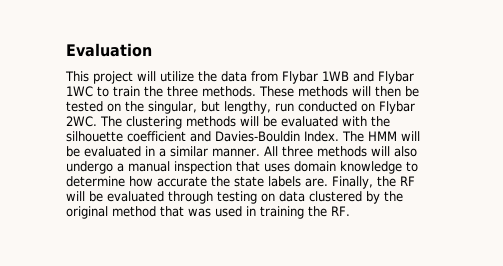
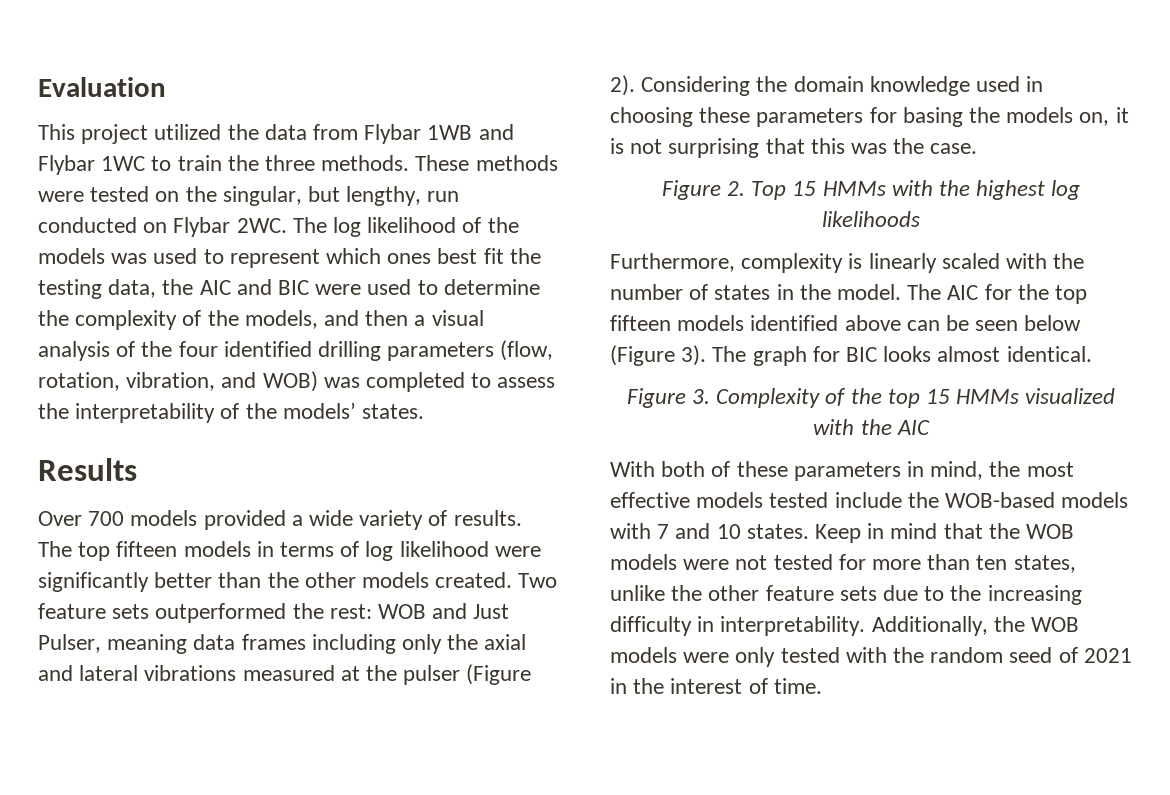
- This project will utilize the data from Flybar 1WB and Flybar 1WC to train the three methods.
+ This project utilized the data from Flybar 1WB and Flybar 1WC to train the three methods.
- These methods will then be tested on the singular, but lengthy, run conducted on Flybar 2WC.
+ These methods were tested on the singular, but lengthy, run conducted on Flybar 2WC.
- The clustering methods will be evaluated with the silhouette coefficient and Davies-Bouldin Index. The HMM will be evaluated in a similar manner. All three methods will also undergo a manual inspection that uses domain knowledge to determine how accurate the state labels are. Finally, the RF will be evaluated through testing on data clustered by the original method that was used in training the RF.
+ The log likelihood of the models was used to represent which ones best fit the testing data, the AIC and BIC were used to determine the complexity of the models, and then a visual analysis of the four identified drilling parameters (flow, rotation, vibration, and WOB) was completed to assess the interpretability of the models’ states.
+ Results
+ Over 700 models provided a wide variety of results. The top fifteen models in terms of log likelihood were significantly better than the other models created. Two feature sets outperformed the rest: WOB and Just Pulser, meaning data frames including only the axial and lateral vibrations measured at the pulser (Figure 2). Considering the domain knowledge used in choosing these parameters for basing the models on, it is not surprising that this was the case.
+ Figure 2. Top 15 HMMs with the highest log likelihoods
+ Furthermore, complexity is linearly scaled with the number of states in the model. The AIC for the top fifteen models identified above can be seen below (Figure 3). The graph for BIC looks almost identical.
+ Figure 3. Complexity of the top 15 HMMs visualized with the AIC
+ With both of these parameters in mind, the most effective models tested include the WOB-based models with 7 and 10 states. Keep in mind that the WOB models were not tested for more than ten states, unlike the other feature sets due to the increasing difficulty in interpretability. Additionally, the WOB models were only tested with the random seed of 2021 in the interest of time.

